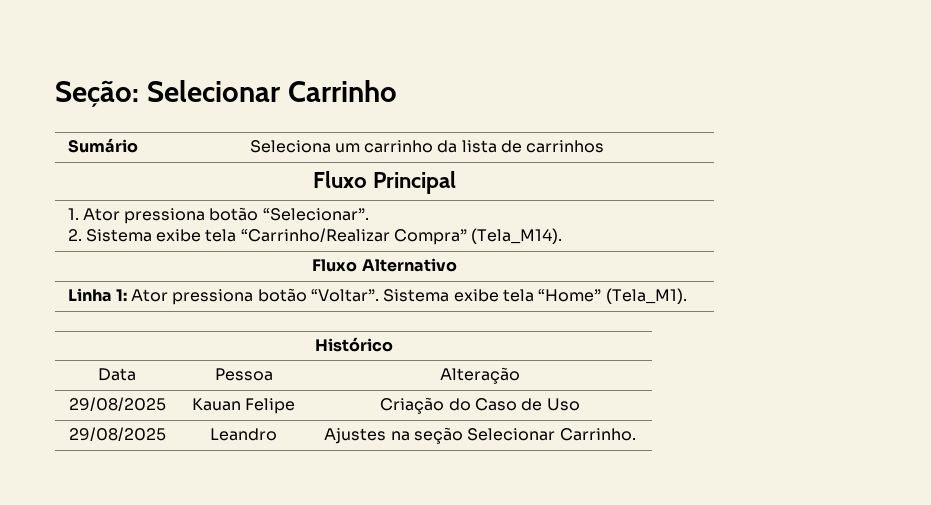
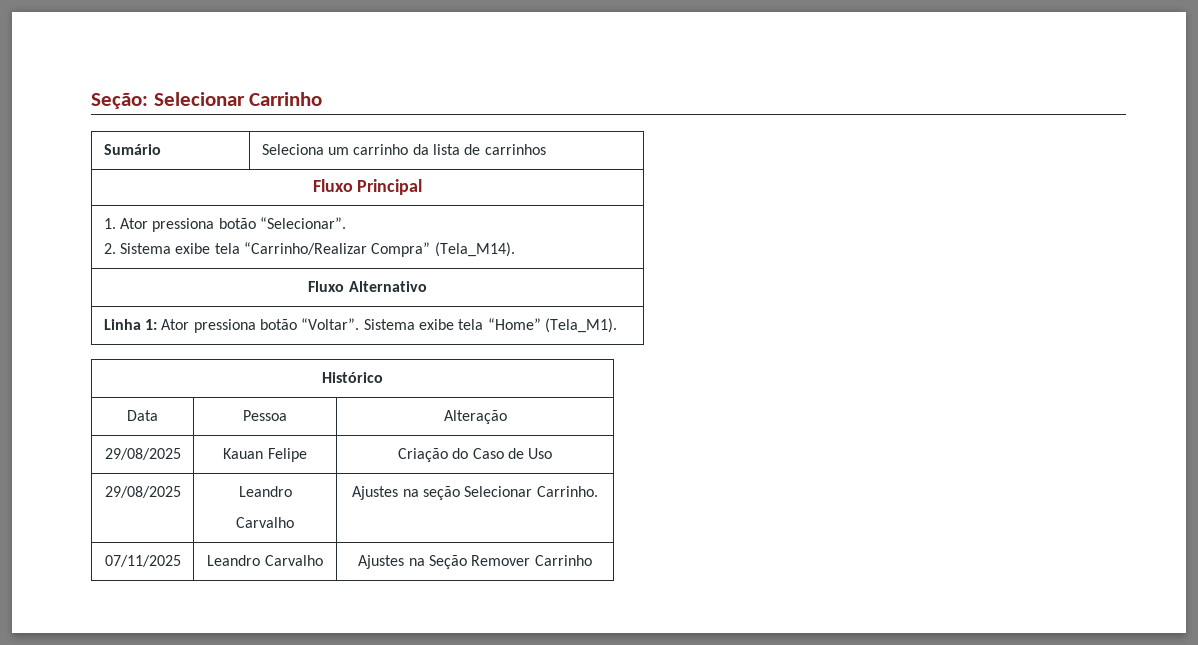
- 29/08/2025 | Leandro | Ajustes na seção Selecionar Carrinho.
+ 29/08/2025 | Leandro
+ Carvalho | Ajustes na seção Selecionar Carrinho.
+ 07/11/2025 | Leandro Carvalho | Ajustes na Seção Remover Carrinho

